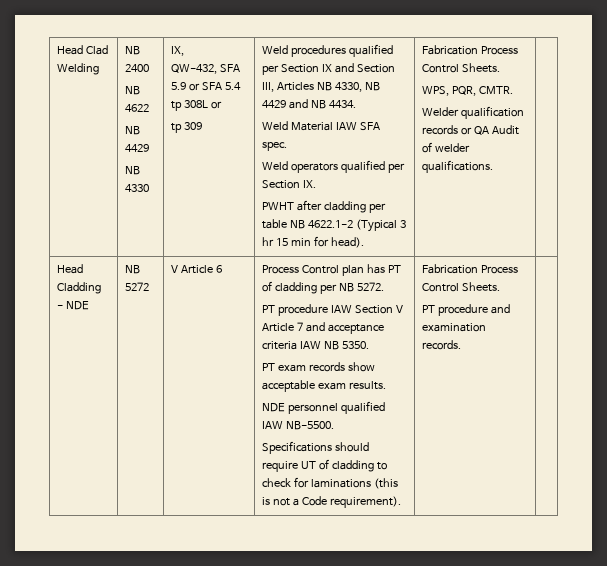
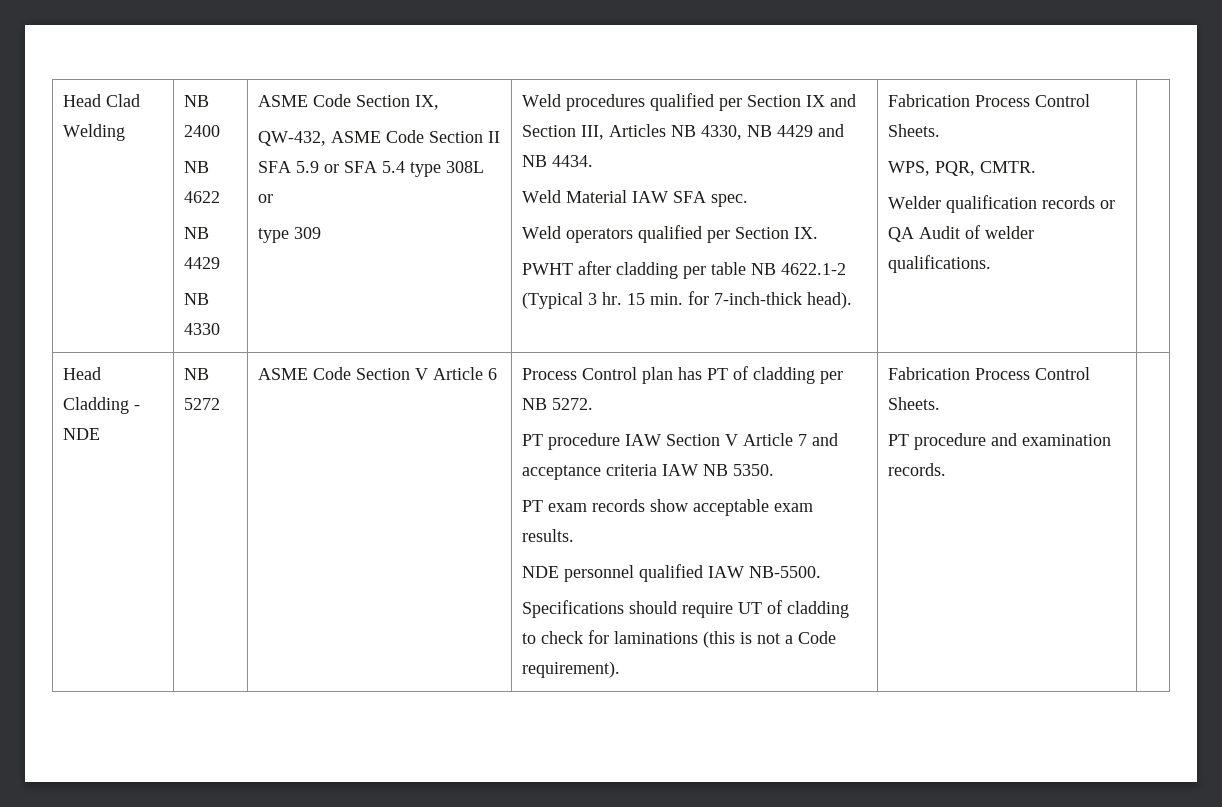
- IX,
+ ASME Code Section IX,
- QW-432, SFA 5.9 or SFA 5.4 tp 308L or
+ QW-432, ASME Code Section II SFA 5.9 or SFA 5.4 type 308L or
- tp 309
+ type 309
- PWHT after cladding per table NB 4622.1-2 (Typical 3 hr 15 min for head).
+ PWHT after cladding per table NB 4622.1-2 (Typical 3 hr. 15 min. for 7-inch-thick head).
- V Article 6
+ ASME Code Section V Article 6

